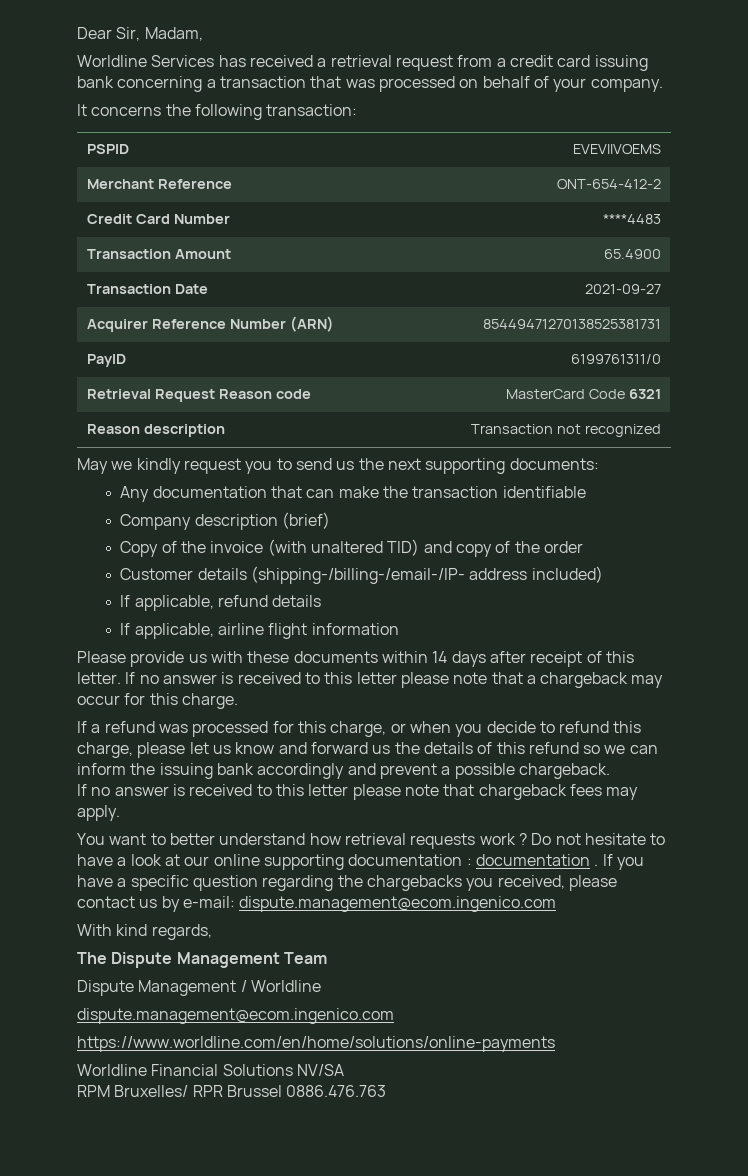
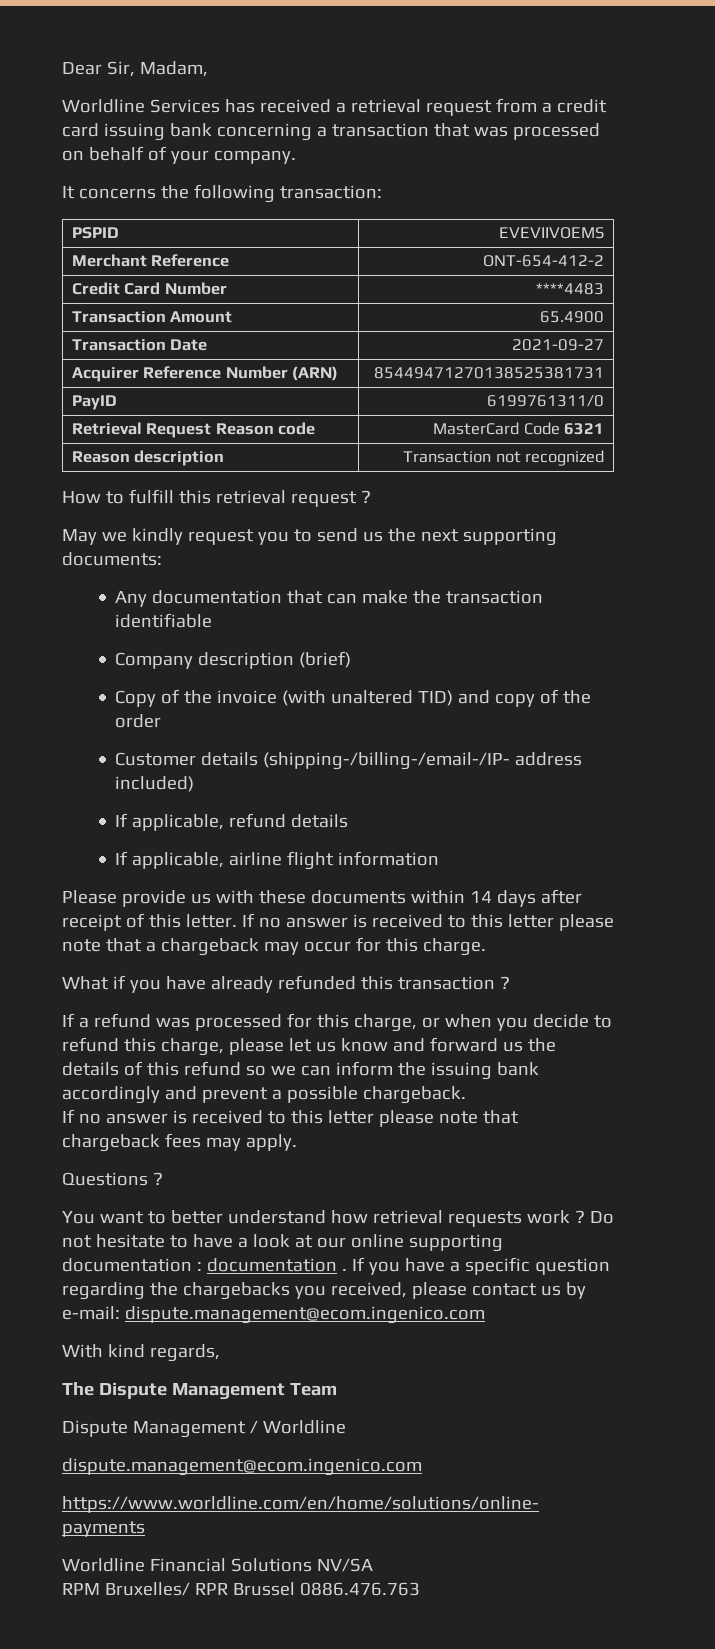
+ How to fulfill this retrieval request ?
+ What if you have already refunded this transaction ?
+ Questions ?

